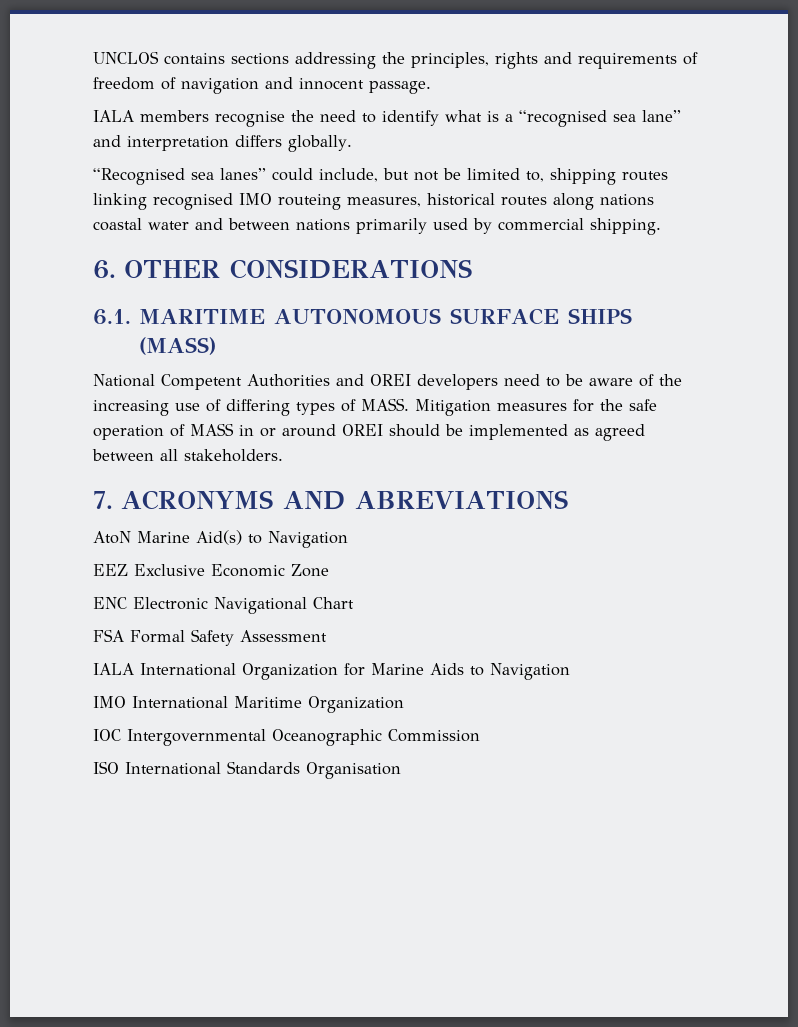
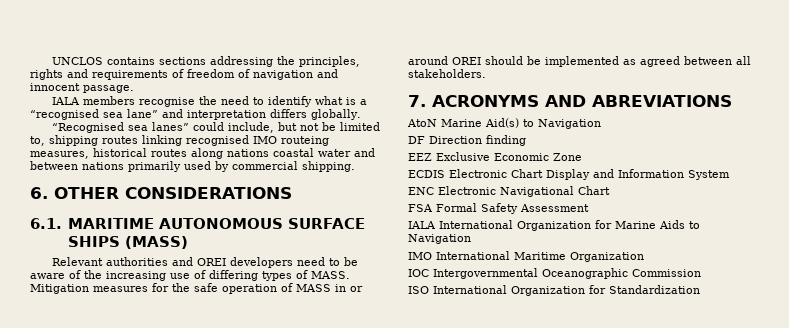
- National Competent Authorities and OREI developers need to be aware of the increasing use of differing types of MASS.
+ Relevant authorities and OREI developers need to be aware of the increasing use of differing types of MASS.
+ DF Direction finding
+ ECDIS Electronic Chart Display and Information System
- ISO International Standards Organisation
+ ISO International Organization for Standardization

